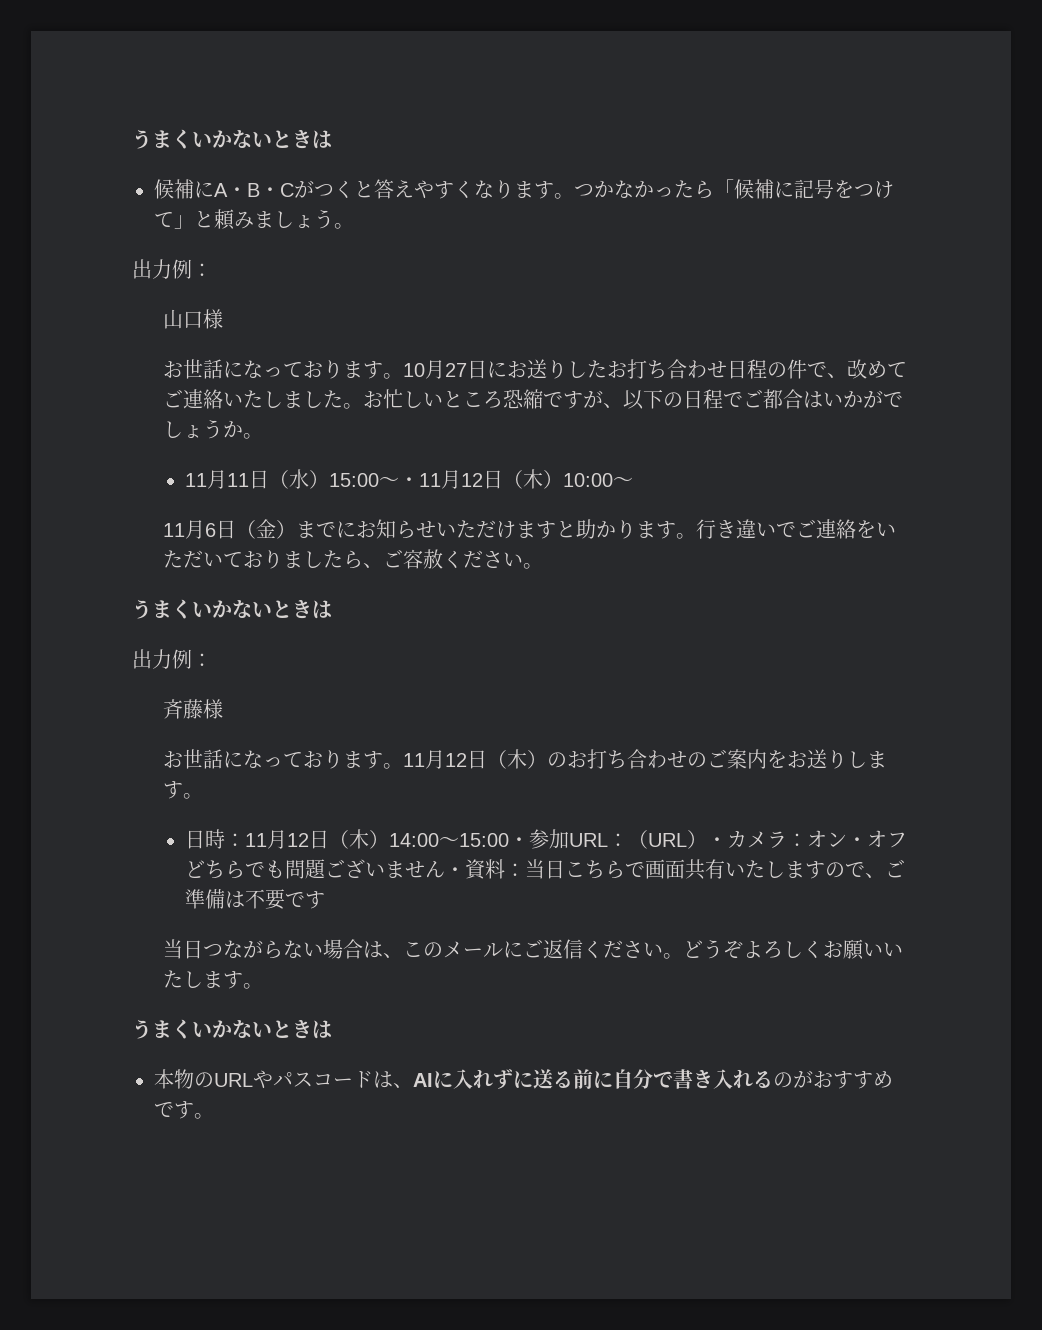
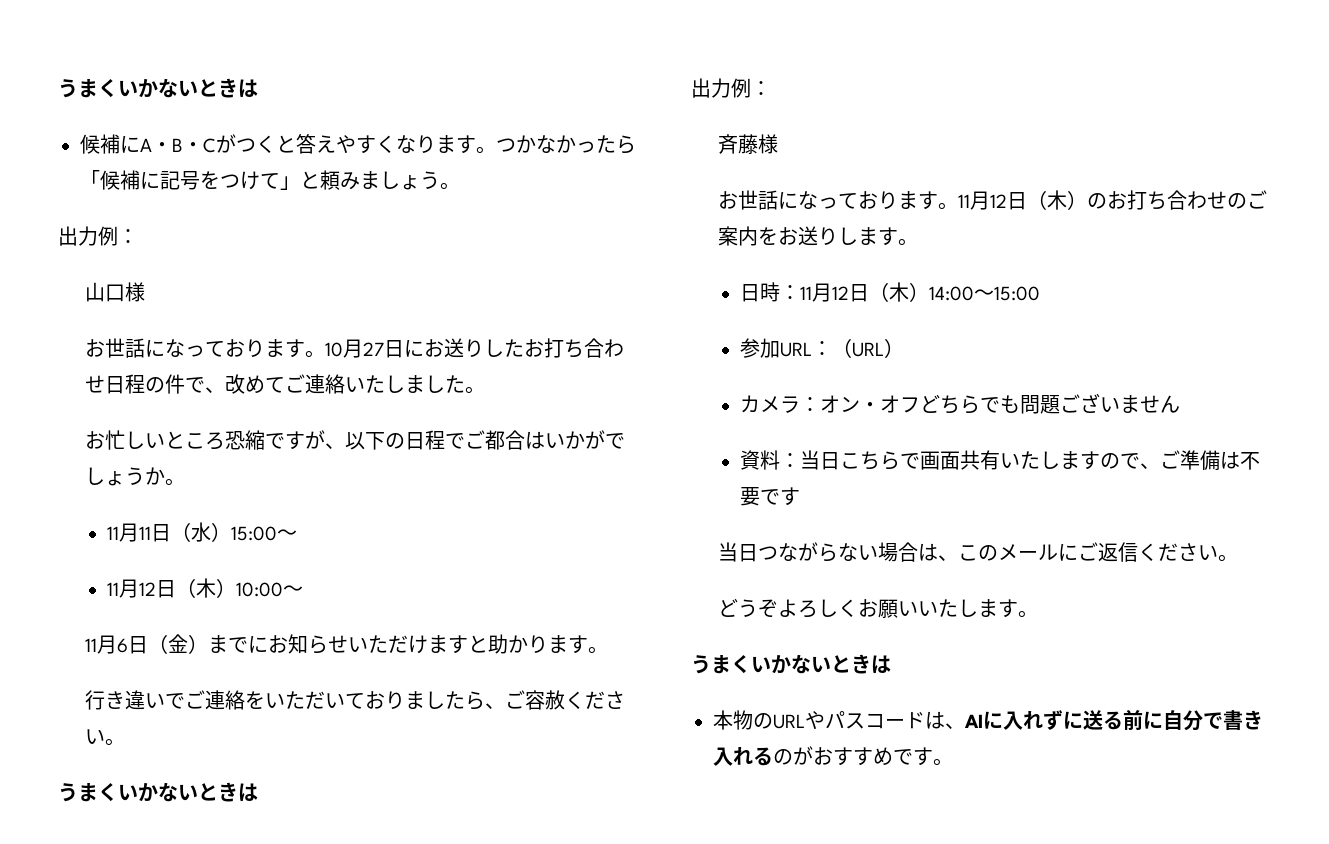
- 10月27日にお送りしたお打ち合わせ日程の件で、改めてご連絡いたしました。お忙しいところ恐縮ですが、以下の日程でご都合はいかがでしょうか。
+ 10月27日にお送りしたお打ち合わせ日程の件で、改めてご連絡いたしました。
+ お忙しいところ恐縮ですが、以下の日程でご都合はいかがでしょうか。
- 11月11日（水）15:00〜・11月12日（木）10:00〜
+ 11月11日（水）15:00〜
+ 11月12日（木）10:00〜
- 11月6日（金）までにお知らせいただけますと助かります。行き違いでご連絡をいただいておりましたら、ご容赦ください。
+ 11月6日（金）までにお知らせいただけますと助かります。
+ 行き違いでご連絡をいただいておりましたら、ご容赦ください。
- 日時：11月12日（木）14:00〜15:00・参加URL：（URL）・カメラ：オン・オフどちらでも問題ございません・資料：当日こちらで画面共有いたしますので、ご準備は不要です
+ 日時：11月12日（木）14:00〜15:00
+ 参加URL：（URL）
+ カメラ：オン・オフどちらでも問題ございません
+ 資料：当日こちらで画面共有いたしますので、ご準備は不要です
- 当日つながらない場合は、このメールにご返信ください。どうぞよろしくお願いいたします。
+ 当日つながらない場合は、このメールにご返信ください。
+ どうぞよろしくお願いいたします。

